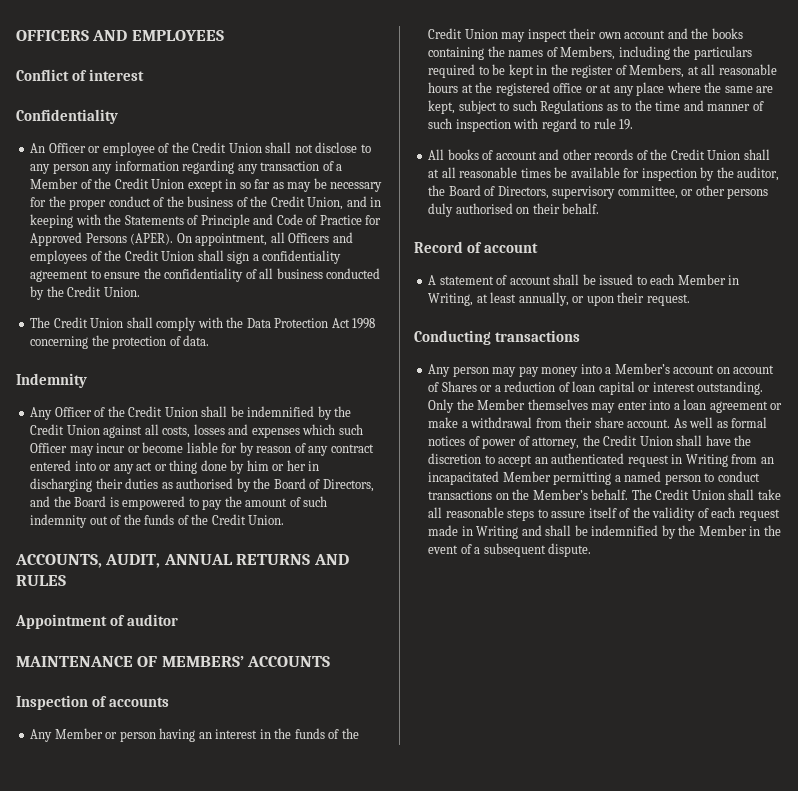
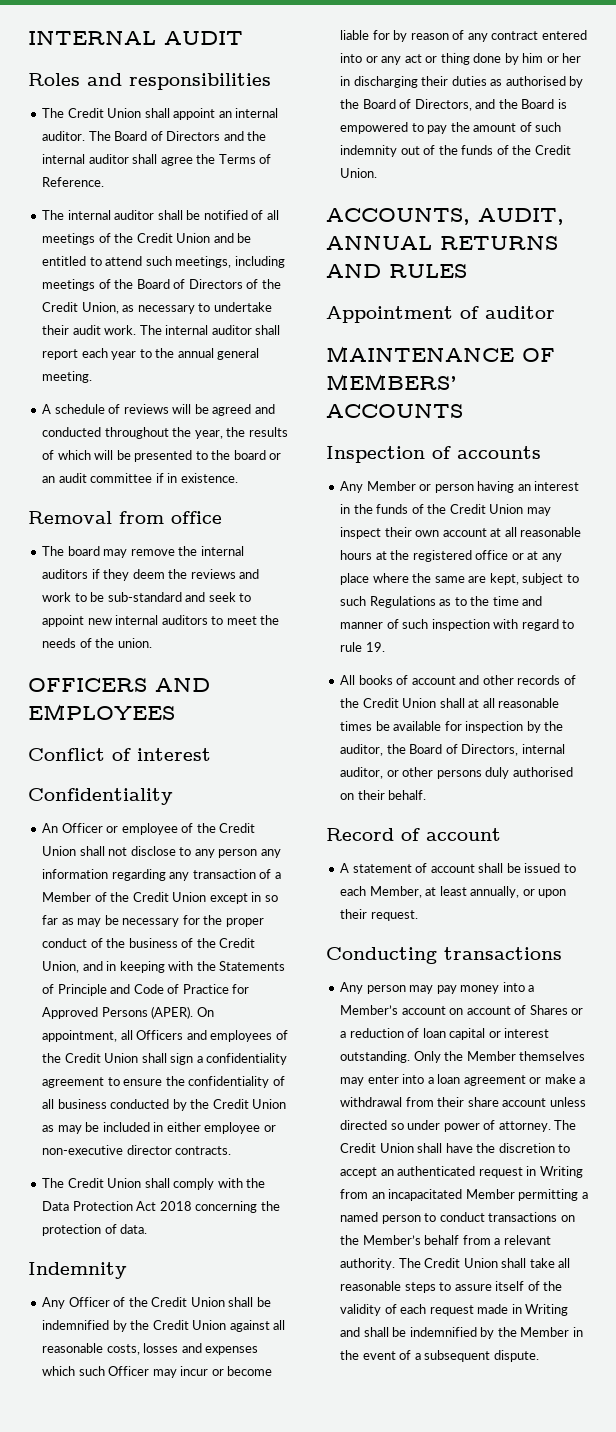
+ INTERNAL AUDIT
+ Roles and responsibilities
+ The Credit Union shall appoint an internal auditor. The Board of Directors and the internal auditor shall agree the Terms of Reference.
+ The internal auditor shall be notified of all meetings of the Credit Union and be entitled to attend such meetings, including meetings of the Board of Directors of the Credit Union, as necessary to undertake their audit work. The internal auditor shall report each year to the annual general meeting.
+ A schedule of reviews will be agreed and conducted throughout the year, the results of which will be presented to the board or an audit committee if in existence.
+ Removal from office
+ The board may remove the internal auditors if they deem the reviews and work to be sub-standard and seek to appoint new internal auditors to meet the needs of the union.
- On appointment, all Officers and employees of the Credit Union shall sign a confidentiality agreement to ensure the confidentiality of all business conducted by the Credit Union.
+ On appointment, all Officers and employees of the Credit Union shall sign a confidentiality agreement to ensure the confidentiality of all business conducted by the Credit Union as may be included in either employee or non-executive director contracts.
- The Credit Union shall comply with the Data Protection Act 1998 concerning the protection of data.
+ The Credit Union shall comply with the Data Protection Act 2018 concerning the protection of data.
- Any Officer of the Credit Union shall be indemnified by the Credit Union against all costs, losses and expenses which such Officer may incur or become liable for by reason of any contract entered into or any act or thing done by him or her in discharging their duties as authorised by the Board of Directors, and the Board is empowered to pay the amount of such indemnity out of the funds of the Credit Union.
+ Any Officer of the Credit Union shall be indemnified by the Credit Union against all reasonable costs, losses and expenses which such Officer may incur or become liable for by reason of any contract entered into or any act or thing done by him or her in discharging their duties as authorised by the Board of Directors, and the Board is empowered to pay the amount of such indemnity out of the funds of the Credit Union.
- Any Member or person having an interest in the funds of the Credit Union may inspect their own account and the books containing the names of Members, including the particulars required to be kept in the register of Members, at all reasonable hours at the registered office or at any place where the same are kept, subject to such Regulations as to the time and manner of such inspection with regard to rule 19.
+ Any Member or person having an interest in the funds of the Credit Union may inspect their own account at all reasonable hours at the registered office or at any place where the same are kept, subject to such Regulations as to the time and manner of such inspection with regard to rule 19.
- All books of account and other records of the Credit Union shall at all reasonable times be available for inspection by the auditor, the Board of Directors, supervisory committee, or other persons duly authorised on their behalf.
+ All books of account and other records of the Credit Union shall at all reasonable times be available for inspection by the auditor, the Board of Directors, internal auditor, or other persons duly authorised on their behalf.
- A statement of account shall be issued to each Member in Writing, at least annually, or upon their request.
+ A statement of account shall be issued to each Member, at least annually, or upon their request.
- Only the Member themselves may enter into a loan agreement or make a withdrawal from their share account. As well as formal notices of power of attorney, the Credit Union shall have the discretion to accept an authenticated request in Writing from an incapacitated Member permitting a named person to conduct transactions on the Member’s behalf.
+ Only the Member themselves may enter into a loan agreement or make a withdrawal from their share account unless directed so under power of attorney. The Credit Union shall have the discretion to accept an authenticated request in Writing from an incapacitated Member permitting a named person to conduct transactions on the Member’s behalf from a relevant authority.

